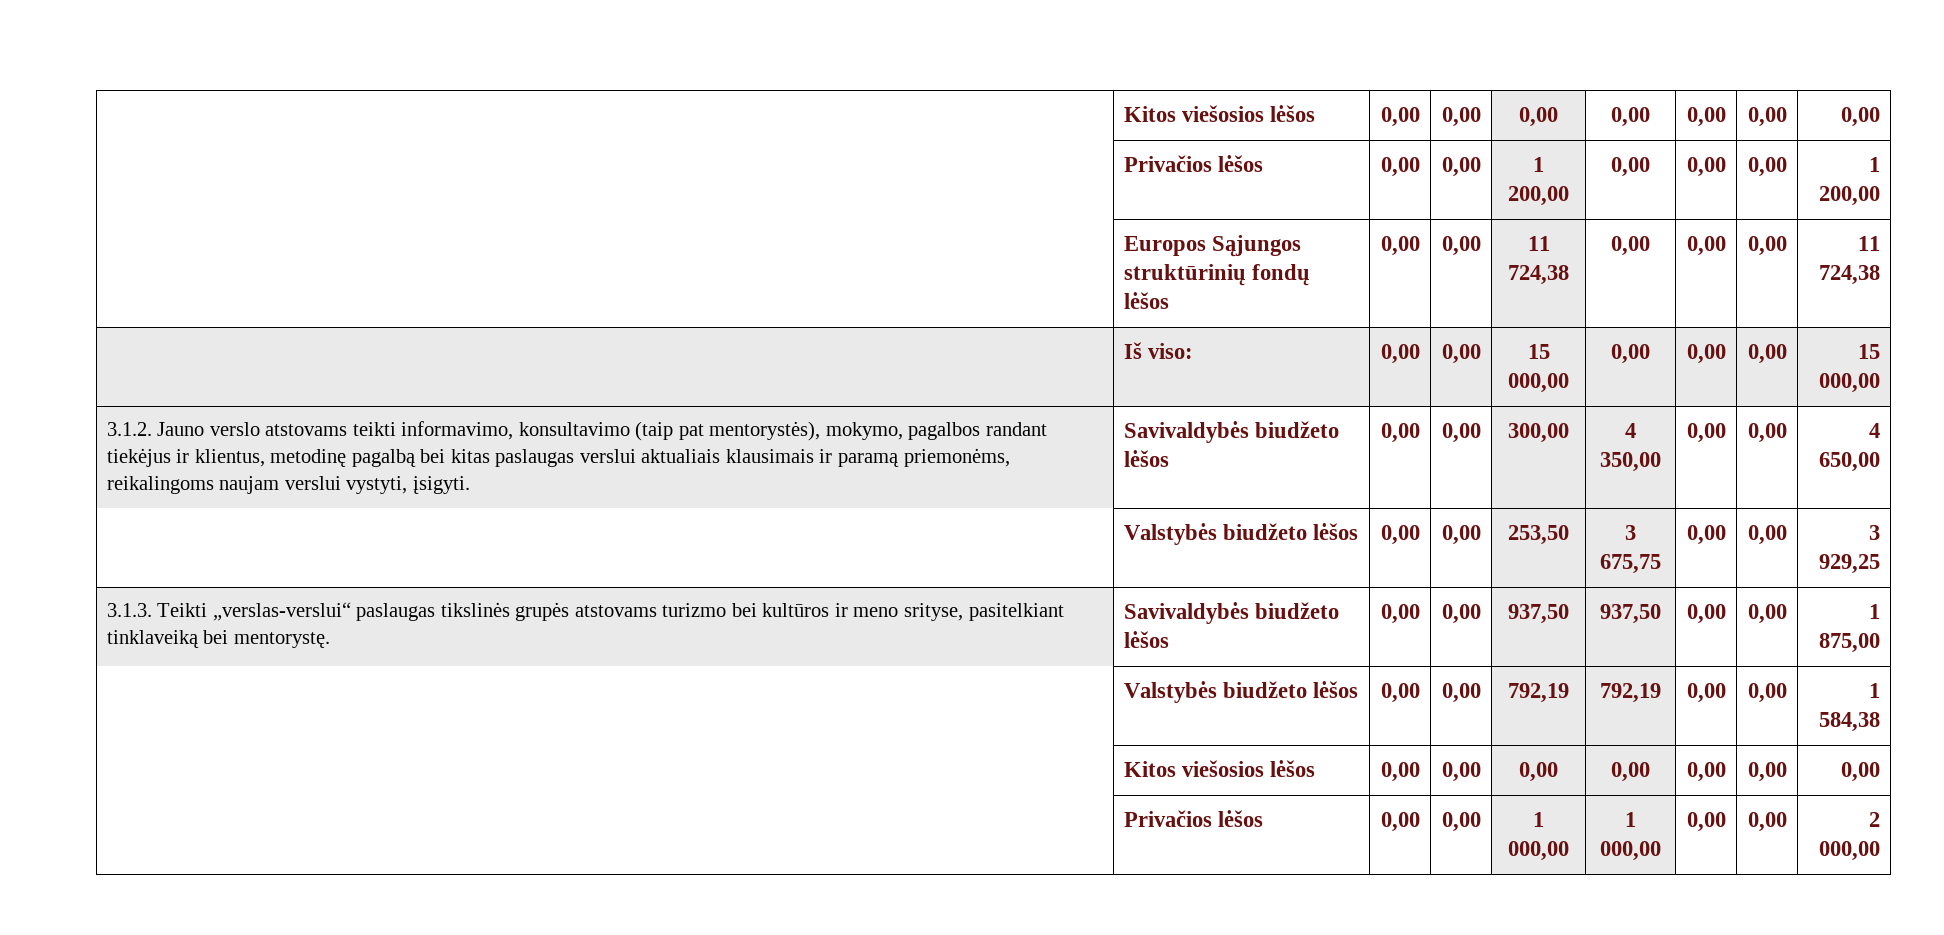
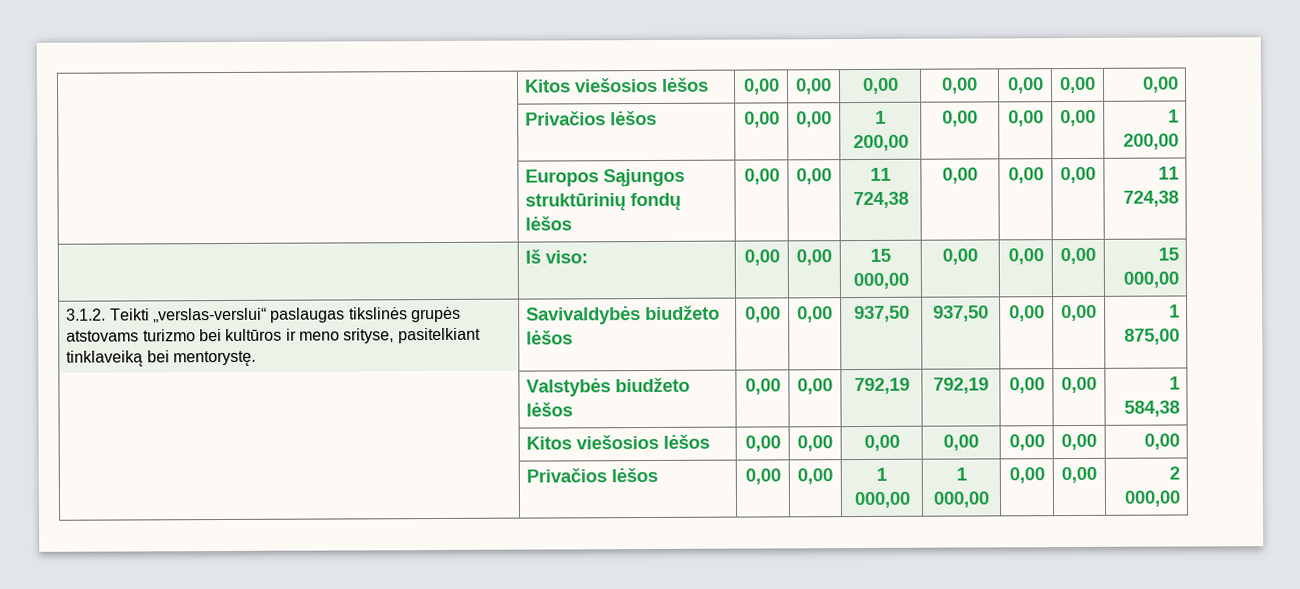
- 3.1.2. Jauno verslo atstovams teikti informavimo, konsultavimo (taip pat mentorystės), mokymo, pagalbos randant tiekėjus ir klientus, metodinę pagalbą bei kitas paslaugas verslui aktualiais klausimais ir paramą priemonėms, reikalingoms naujam verslui vystyti, įsigyti. | Savivaldybės biudžeto lėšos | 0,00 | 0,00 | 300,00 | 4 350,00 | 0,00 | 0,00 | 4 650,00
- | Valstybės biudžeto lėšos | 0,00 | 0,00 | 253,50 | 3 675,75 | 0,00 | 0,00 | 3 929,25
- 3.1.3. Teikti „verslas-verslui“ paslaugas tikslinės grupės atstovams turizmo bei kultūros ir meno srityse, pasitelkiant tinklaveiką bei mentorystę. | Savivaldybės biudžeto lėšos | 0,00 | 0,00 | 937,50 | 937,50 | 0,00 | 0,00 | 1 875,00
+ 3.1.2. Teikti „verslas-verslui“ paslaugas tikslinės grupės atstovams turizmo bei kultūros ir meno srityse, pasitelkiant tinklaveiką bei mentorystę. | Savivaldybės biudžeto lėšos | 0,00 | 0,00 | 937,50 | 937,50 | 0,00 | 0,00 | 1 875,00

